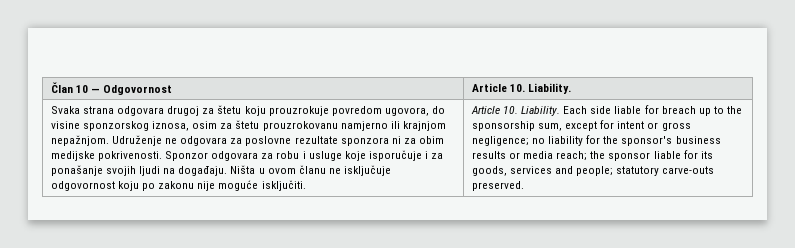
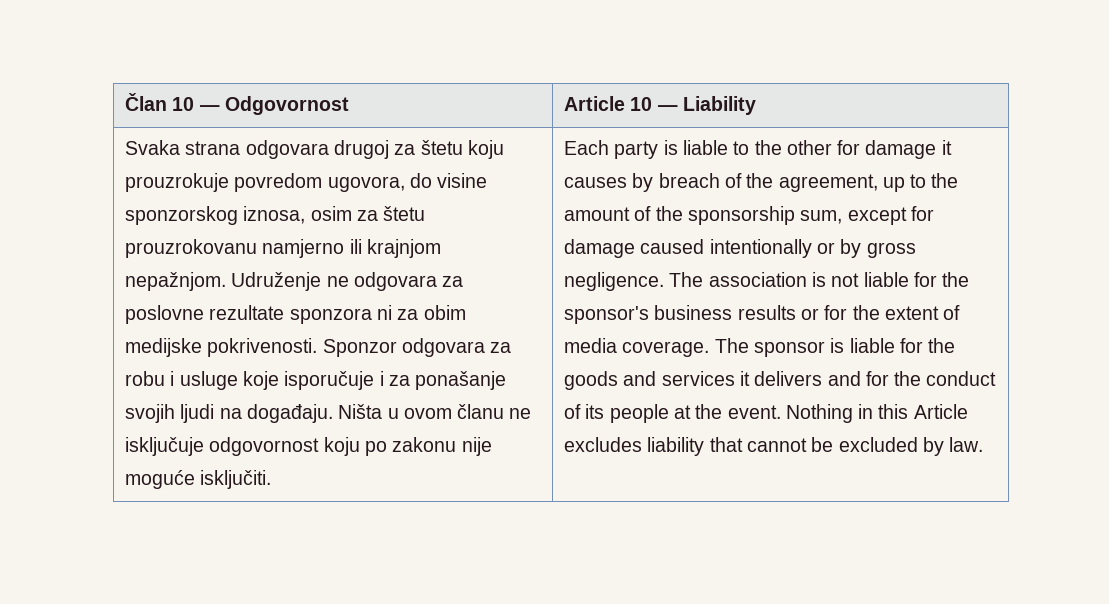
- Član 10 — Odgovornost | Article 10. Liability.
+ Član 10 — Odgovornost | Article 10 — Liability
- Article 10. Liability. Each side liable for breach up to the sponsorship sum, except for intent or gross negligence; no liability for the sponsor's business results or media reach; the sponsor liable for its goods, services and people; statutory carve-outs preserved.
+ Each party is liable to the other for damage it causes by breach of the agreement, up to the amount of the sponsorship sum, except for damage caused intentionally or by gross negligence. The association is not liable for the sponsor's business results or for the extent of media coverage. The sponsor is liable for the goods and services it delivers and for the conduct of its people at the event. Nothing in this Article excludes liability that cannot be excluded by law.

